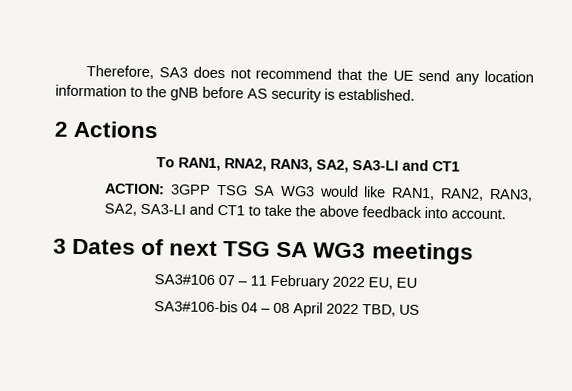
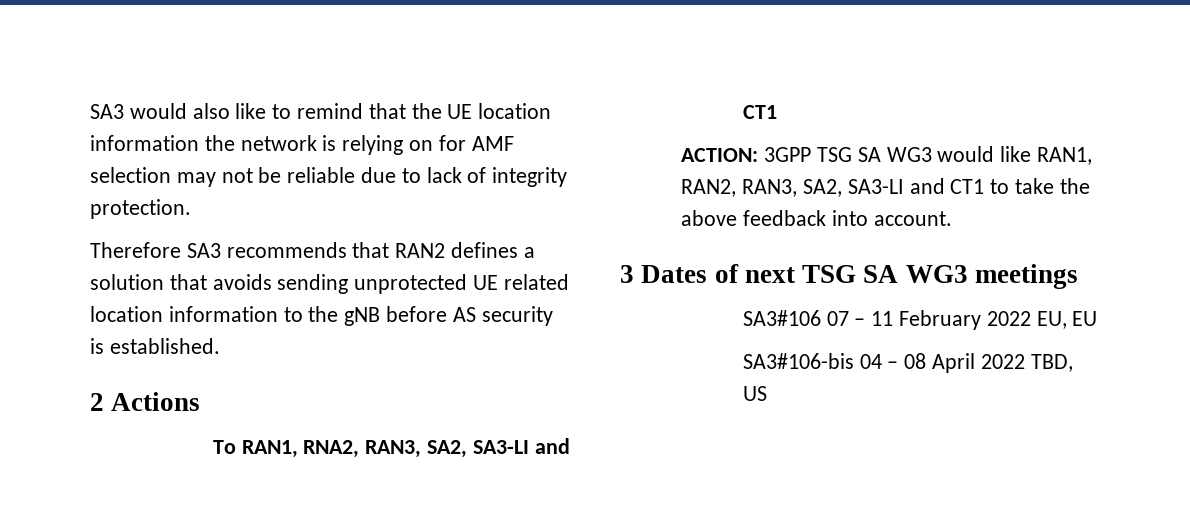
- Therefore, SA3 does not recommend that the UE send any location information to the gNB before AS security is established.
+ SA3 would also like to remind that the UE location information the network is relying on for AMF selection may not be reliable due to lack of integrity protection.
+ Therefore SA3 recommends that RAN2 defines a solution that avoids sending unprotected UE related location information to the gNB before AS security is established.

